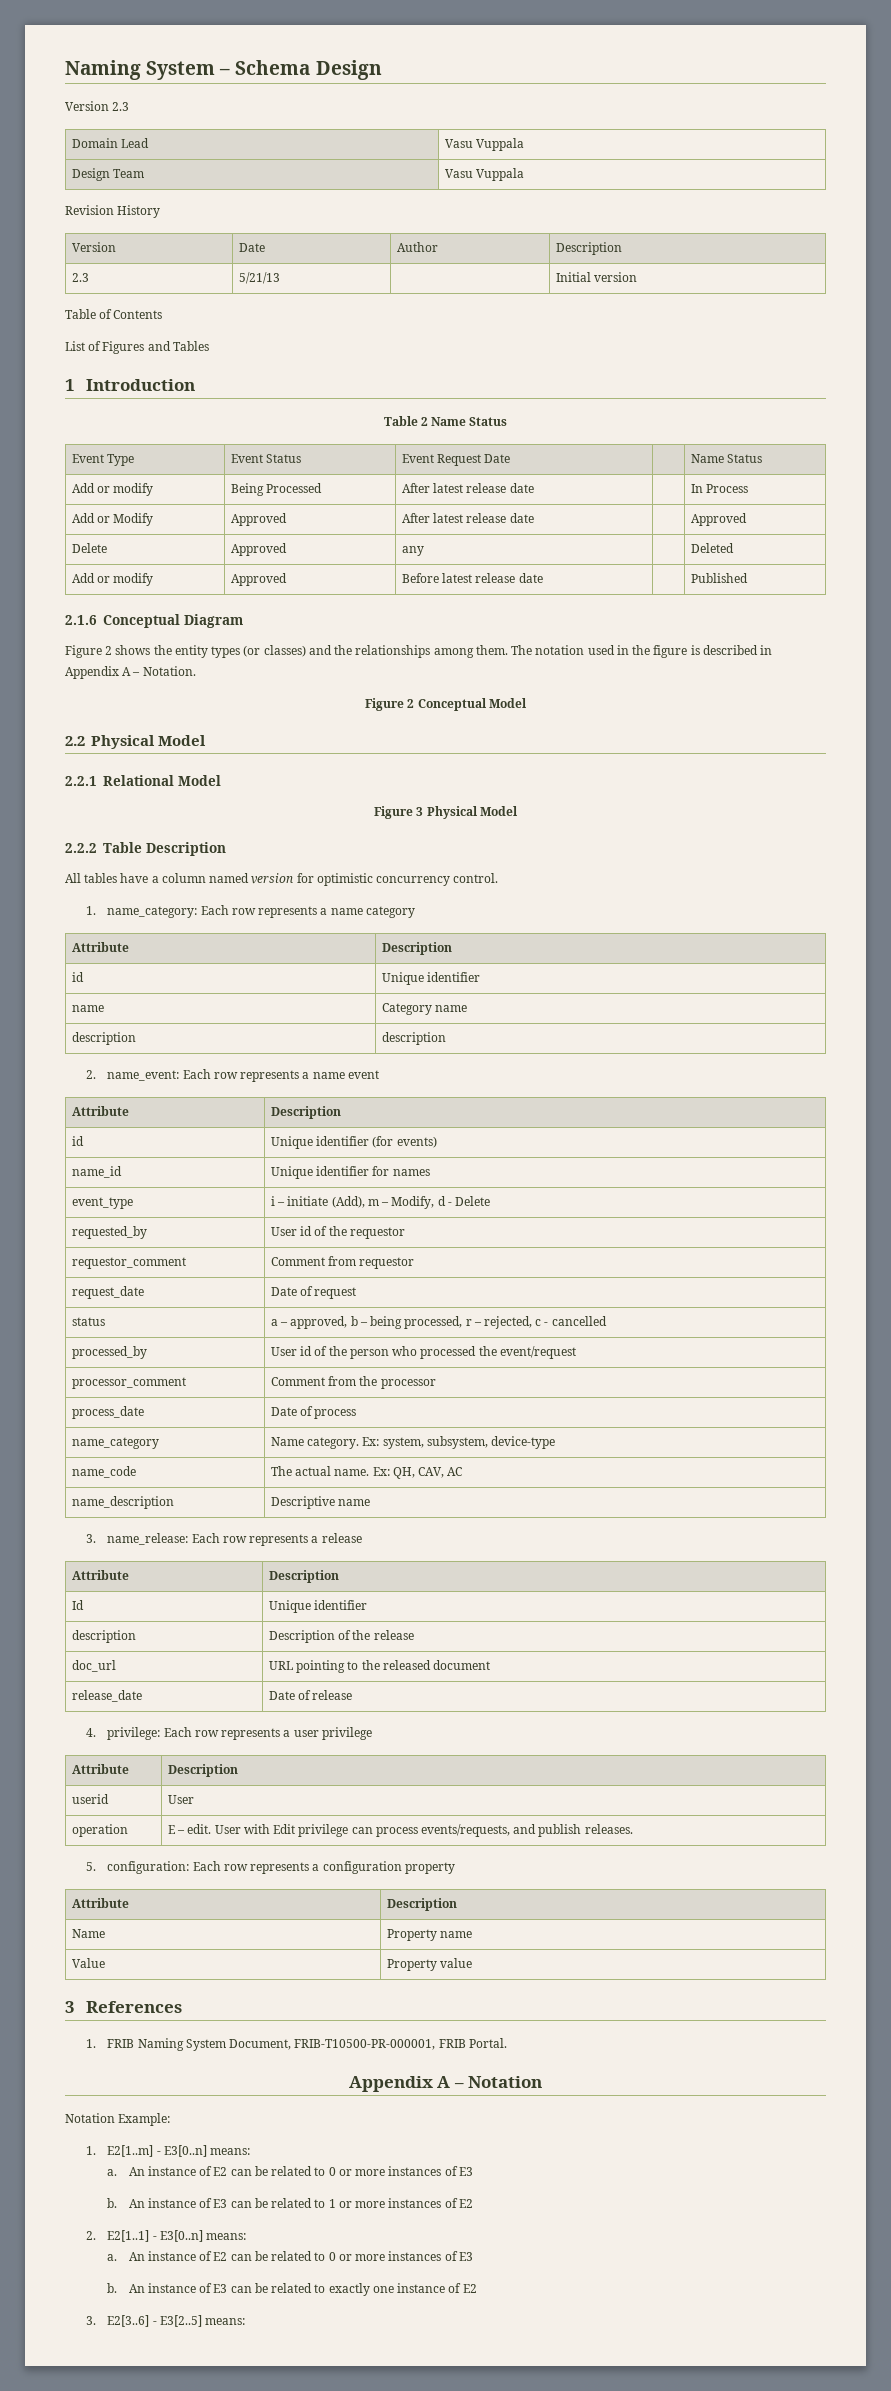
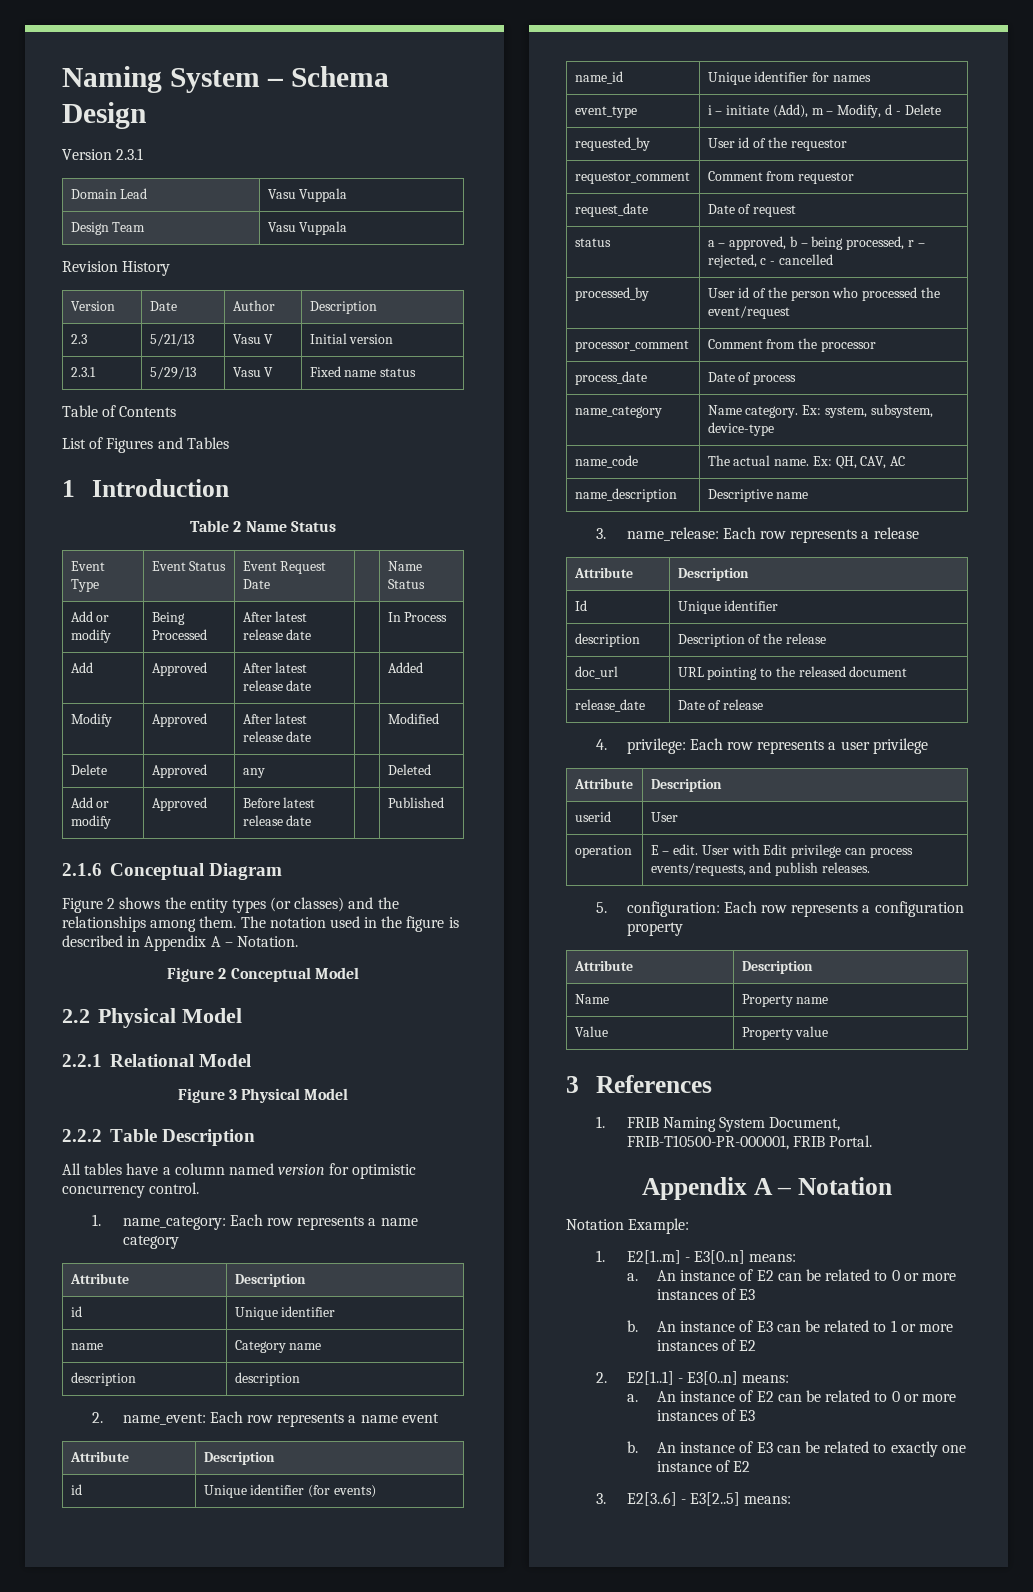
- Version 2.3
+ Version 2.3.1
- 2.3 | 5/21/13 | | Initial version
+ 2.3 | 5/21/13 | Vasu V | Initial version
+ 2.3.1 | 5/29/13 | Vasu V | Fixed name status
- Add or Modify | Approved | After latest release date | | Approved
+ Add | Approved | After latest release date | | Added
+ Modify | Approved | After latest release date | | Modified

